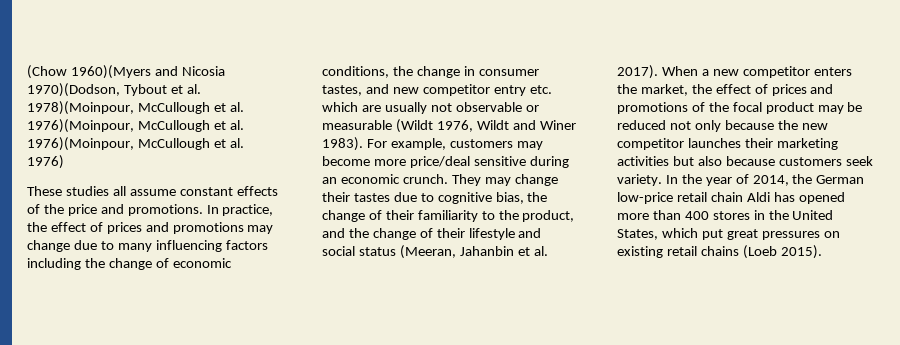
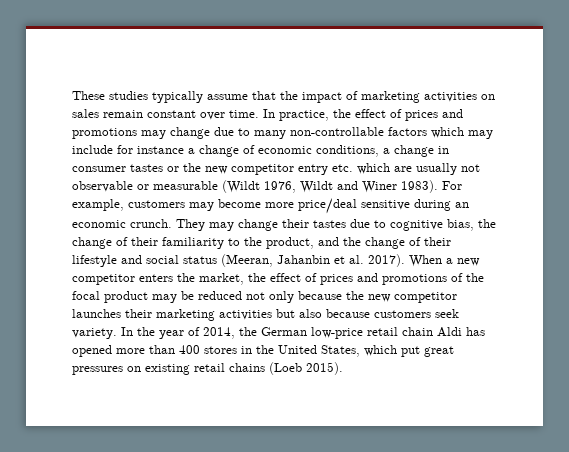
- (Chow 1960)(Myers and Nicosia 1970)(Dodson, Tybout et al. 1978)(Moinpour, McCullough et al. 1976)(Moinpour, McCullough et al. 1976)(Moinpour, McCullough et al. 1976)
- These studies all assume constant effects of the price and promotions.
+ These studies typically assume that the impact of marketing activities on sales remain constant over time.
- In practice, the effect of prices and promotions may change due to many influencing factors including the change of economic conditions, the change in consumer tastes, and new competitor entry etc. which are usually not observable or measurable (Wildt 1976, Wildt and Winer 1983).
+ In practice, the effect of prices and promotions may change due to many non-controllable factors which may include for instance a change of economic conditions, a change in consumer tastes or the new competitor entry etc. which are usually not observable or measurable (Wildt 1976, Wildt and Winer 1983).

